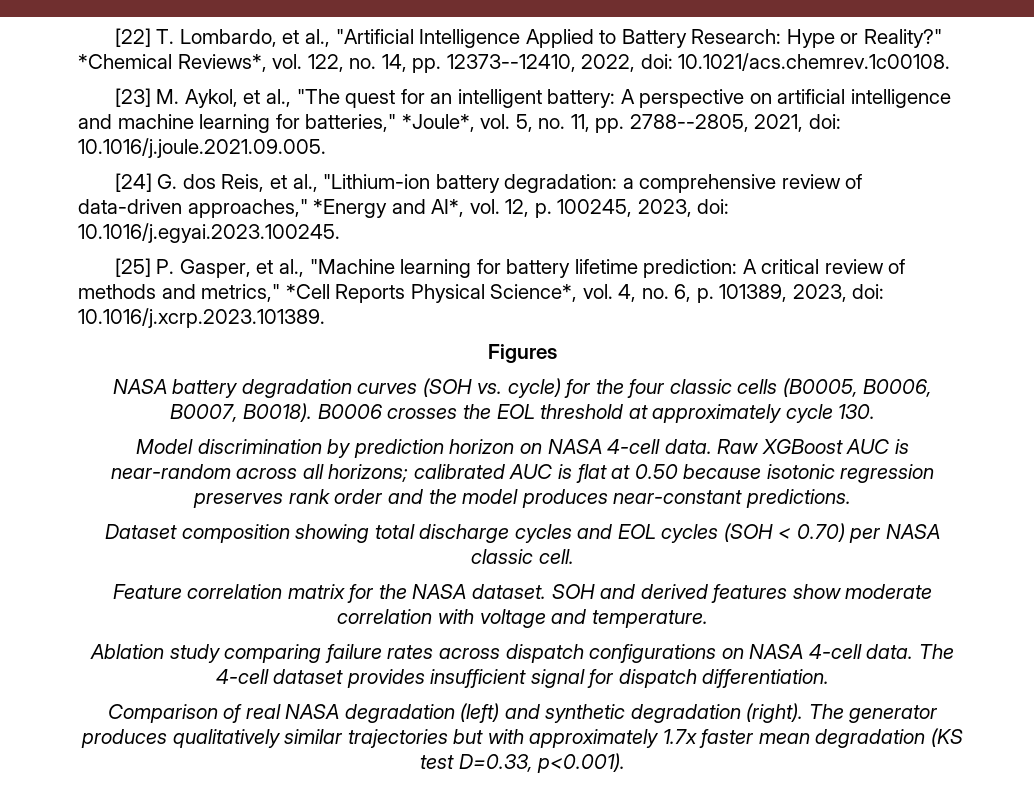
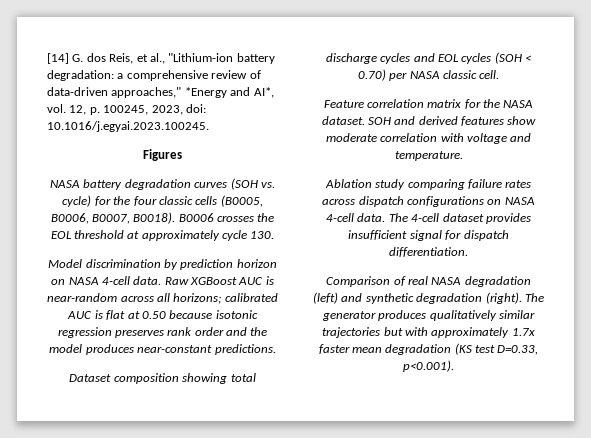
- [22] T. Lombardo, et al., "Artificial Intelligence Applied to Battery Research: Hype or Reality?" *Chemical Reviews*, vol. 122, no. 14, pp. 12373--12410, 2022, doi: 10.1021/acs.chemrev.1c00108.
- [23] M. Aykol, et al., "The quest for an intelligent battery: A perspective on artificial intelligence and machine learning for batteries," *Joule*, vol. 5, no. 11, pp. 2788--2805, 2021, doi: 10.1016/j.joule.2021.09.005.
- [24] G. dos Reis, et al., "Lithium-ion battery degradation: a comprehensive review of data-driven approaches," *Energy and AI*, vol. 12, p. 100245, 2023, doi: 10.1016/j.egyai.2023.100245.
+ [14] G. dos Reis, et al., "Lithium-ion battery degradation: a comprehensive review of data-driven approaches," *Energy and AI*, vol. 12, p. 100245, 2023, doi: 10.1016/j.egyai.2023.100245.
- [25] P. Gasper, et al., "Machine learning for battery lifetime prediction: A critical review of methods and metrics," *Cell Reports Physical Science*, vol. 4, no. 6, p. 101389, 2023, doi: 10.1016/j.xcrp.2023.101389.

